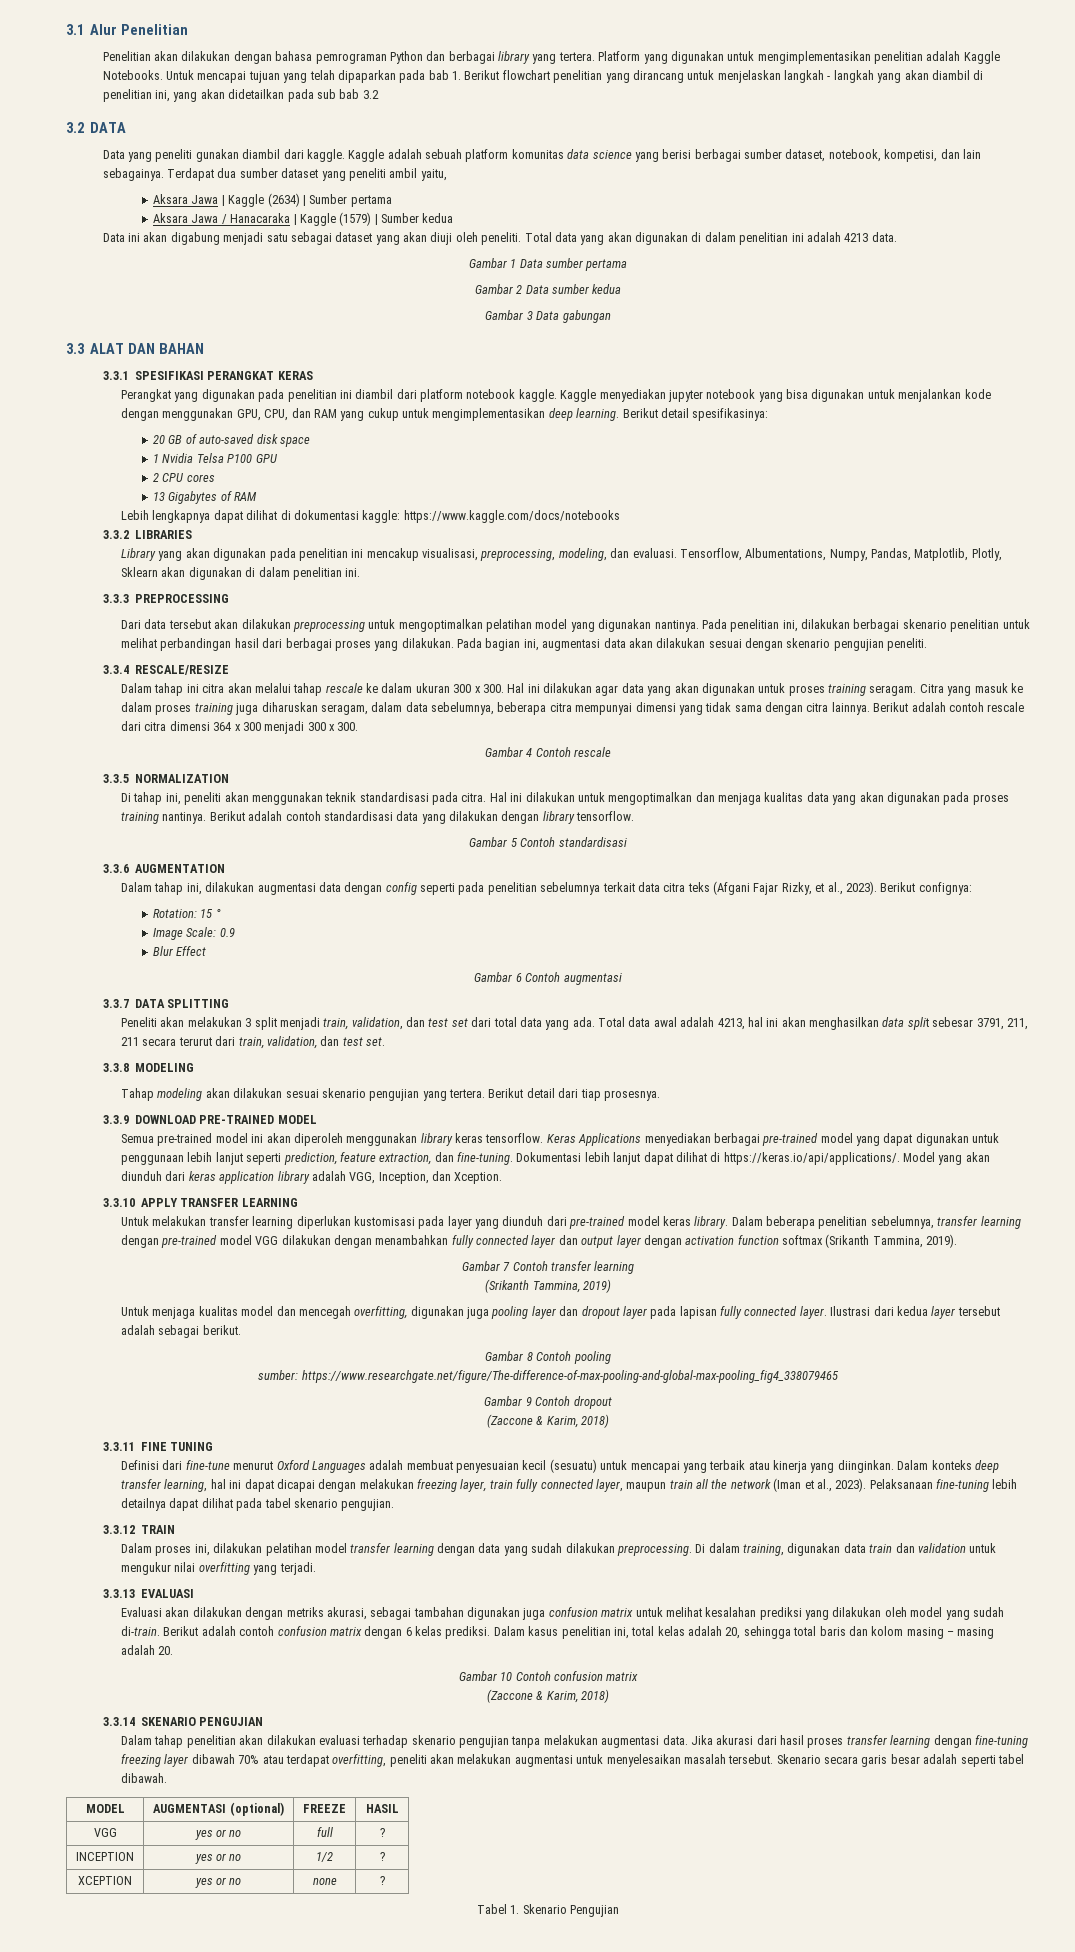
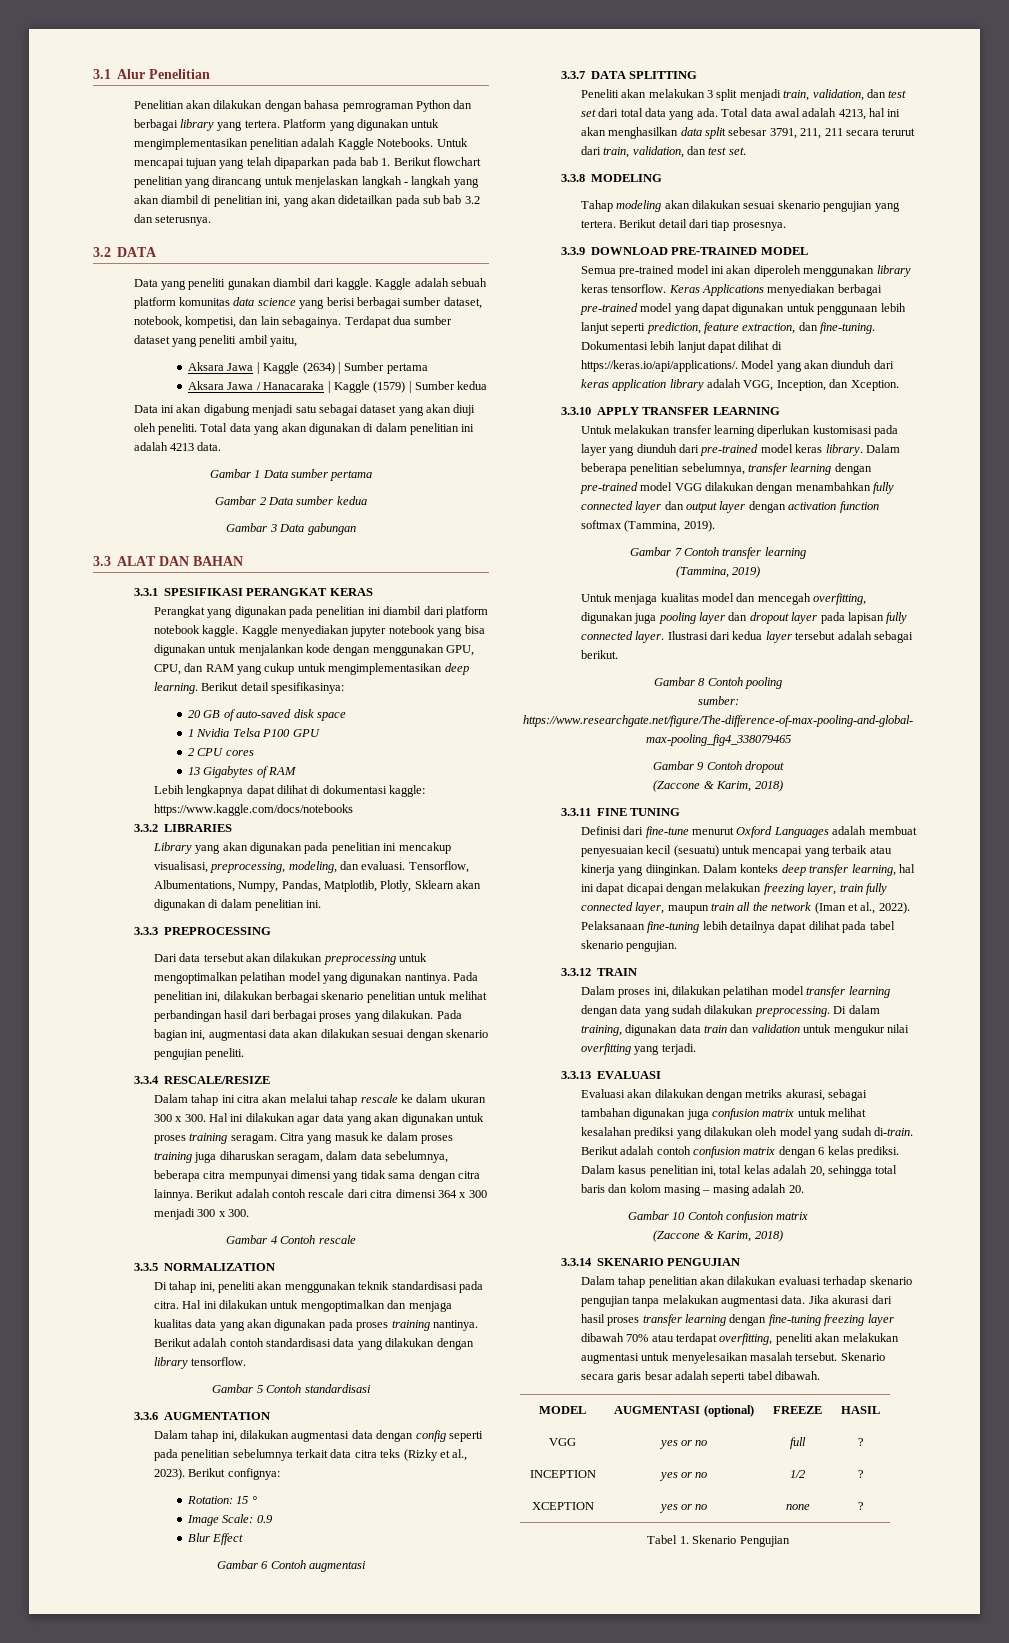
- Untuk mencapai tujuan yang telah dipaparkan pada bab 1. Berikut flowchart penelitian yang dirancang untuk menjelaskan langkah - langkah yang akan diambil di penelitian ini, yang akan didetailkan pada sub bab 3.2
+ Untuk mencapai tujuan yang telah dipaparkan pada bab 1. Berikut flowchart penelitian yang dirancang untuk menjelaskan langkah - langkah yang akan diambil di penelitian ini, yang akan didetailkan pada sub bab 3.2 dan seterusnya.
- Dalam tahap ini, dilakukan augmentasi data dengan config seperti pada penelitian sebelumnya terkait data citra teks (Afgani Fajar Rizky, et al., 2023).
+ Dalam tahap ini, dilakukan augmentasi data dengan config seperti pada penelitian sebelumnya terkait data citra teks (Rizky et al., 2023).
- Dalam beberapa penelitian sebelumnya, transfer learning dengan pre-trained model VGG dilakukan dengan menambahkan fully connected layer dan output layer dengan activation function softmax (Srikanth Tammina, 2019).
+ Dalam beberapa penelitian sebelumnya, transfer learning dengan pre-trained model VGG dilakukan dengan menambahkan fully connected layer dan output layer dengan activation function softmax (Tammina, 2019).
- (Srikanth Tammina, 2019)
+ (Tammina, 2019)
- Dalam konteks deep transfer learning, hal ini dapat dicapai dengan melakukan freezing layer, train fully connected layer, maupun train all the network (Iman et al., 2023).
+ Dalam konteks deep transfer learning, hal ini dapat dicapai dengan melakukan freezing layer, train fully connected layer, maupun train all the network (Iman et al., 2022).

